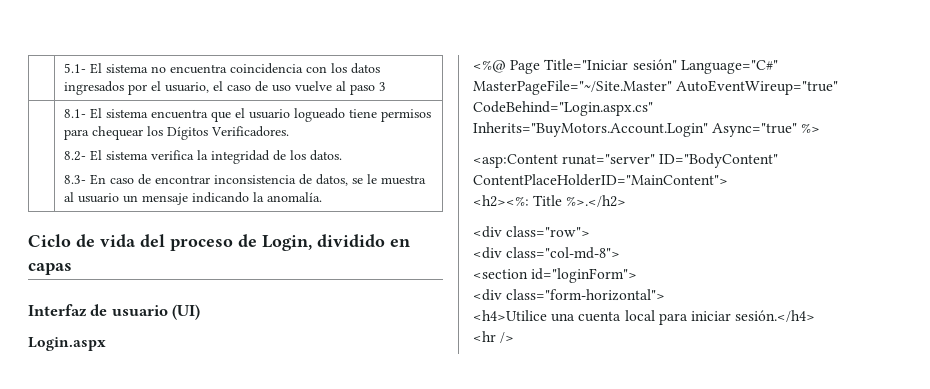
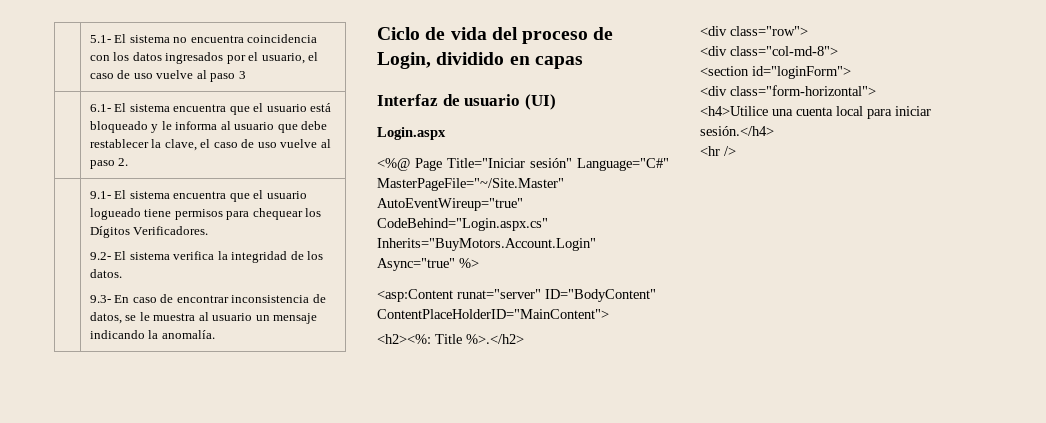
- 8.1- El sistema encuentra que el usuario logueado tiene permisos para chequear los Dígitos Verificadores.
+ 6.1- El sistema encuentra que el usuario está bloqueado y le informa al usuario que debe restablecer la clave, el caso de uso vuelve al paso 2.
+ | 9.1- El sistema encuentra que el usuario logueado tiene permisos para chequear los Dígitos Verificadores.
- 8.2- El sistema verifica la integridad de los datos.
+ 9.2- El sistema verifica la integridad de los datos.
- 8.3- En caso de encontrar inconsistencia de datos, se le muestra al usuario un mensaje indicando la anomalía.
+ 9.3- En caso de encontrar inconsistencia de datos, se le muestra al usuario un mensaje indicando la anomalía.

